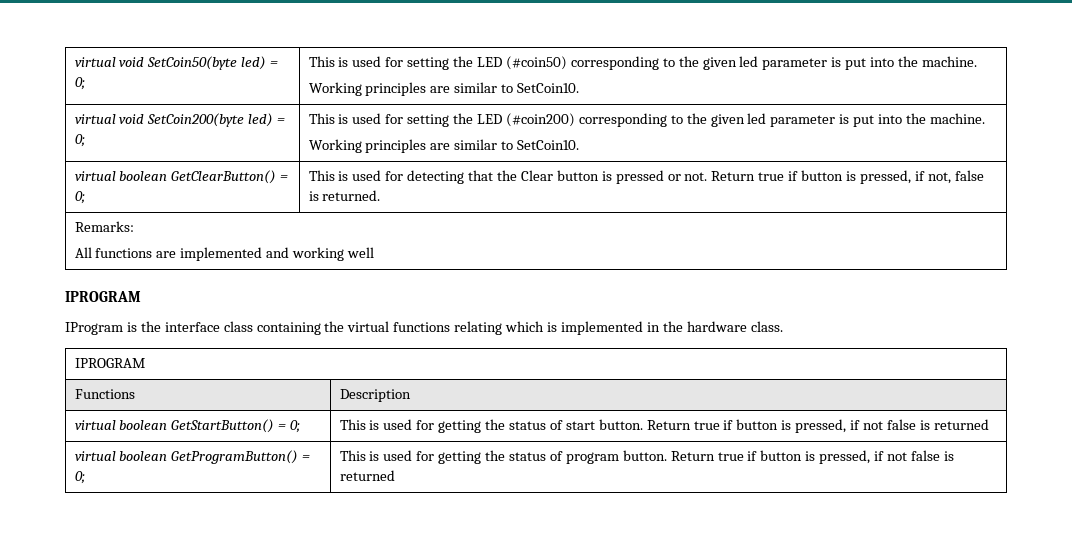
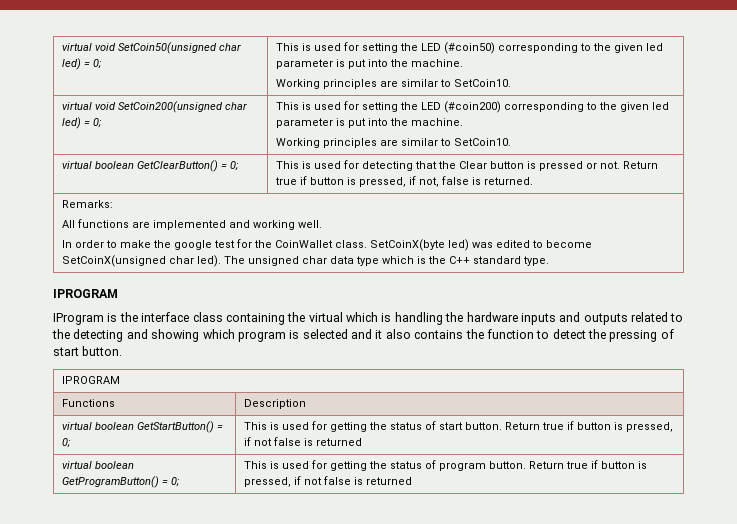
- virtual void SetCoin50(byte led) = 0; | This is used for setting the LED (#coin50) corresponding to the given led parameter is put into the machine.
+ virtual void SetCoin50(unsigned char led) = 0; | This is used for setting the LED (#coin50) corresponding to the given led parameter is put into the machine.
- virtual void SetCoin200(byte led) = 0; | This is used for setting the LED (#coin200) corresponding to the given led parameter is put into the machine.
+ virtual void SetCoin200(unsigned char led) = 0; | This is used for setting the LED (#coin200) corresponding to the given led parameter is put into the machine.
  Remarks:
- All functions are implemented and working well
+ All functions are implemented and working well.
+ In order to make the google test for the CoinWallet class. SetCoinX(byte led) was edited to become SetCoinX(unsigned char led). The unsigned char data type which is the C++ standard type.
- IProgram is the interface class containing the virtual functions relating which is implemented in the hardware class.
+ IProgram is the interface class containing the virtual which is handling the hardware inputs and outputs related to the detecting and showing which program is selected and it also contains the function to detect the pressing of start button.

